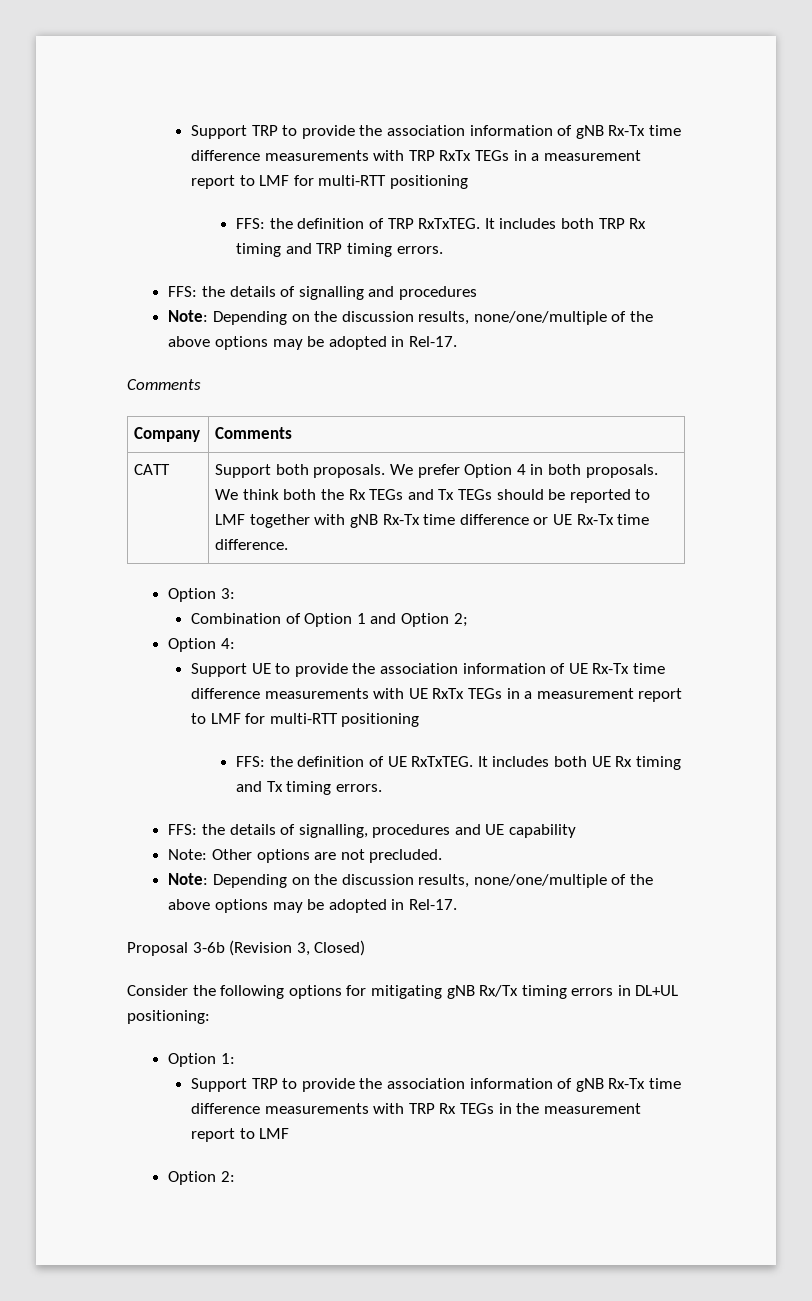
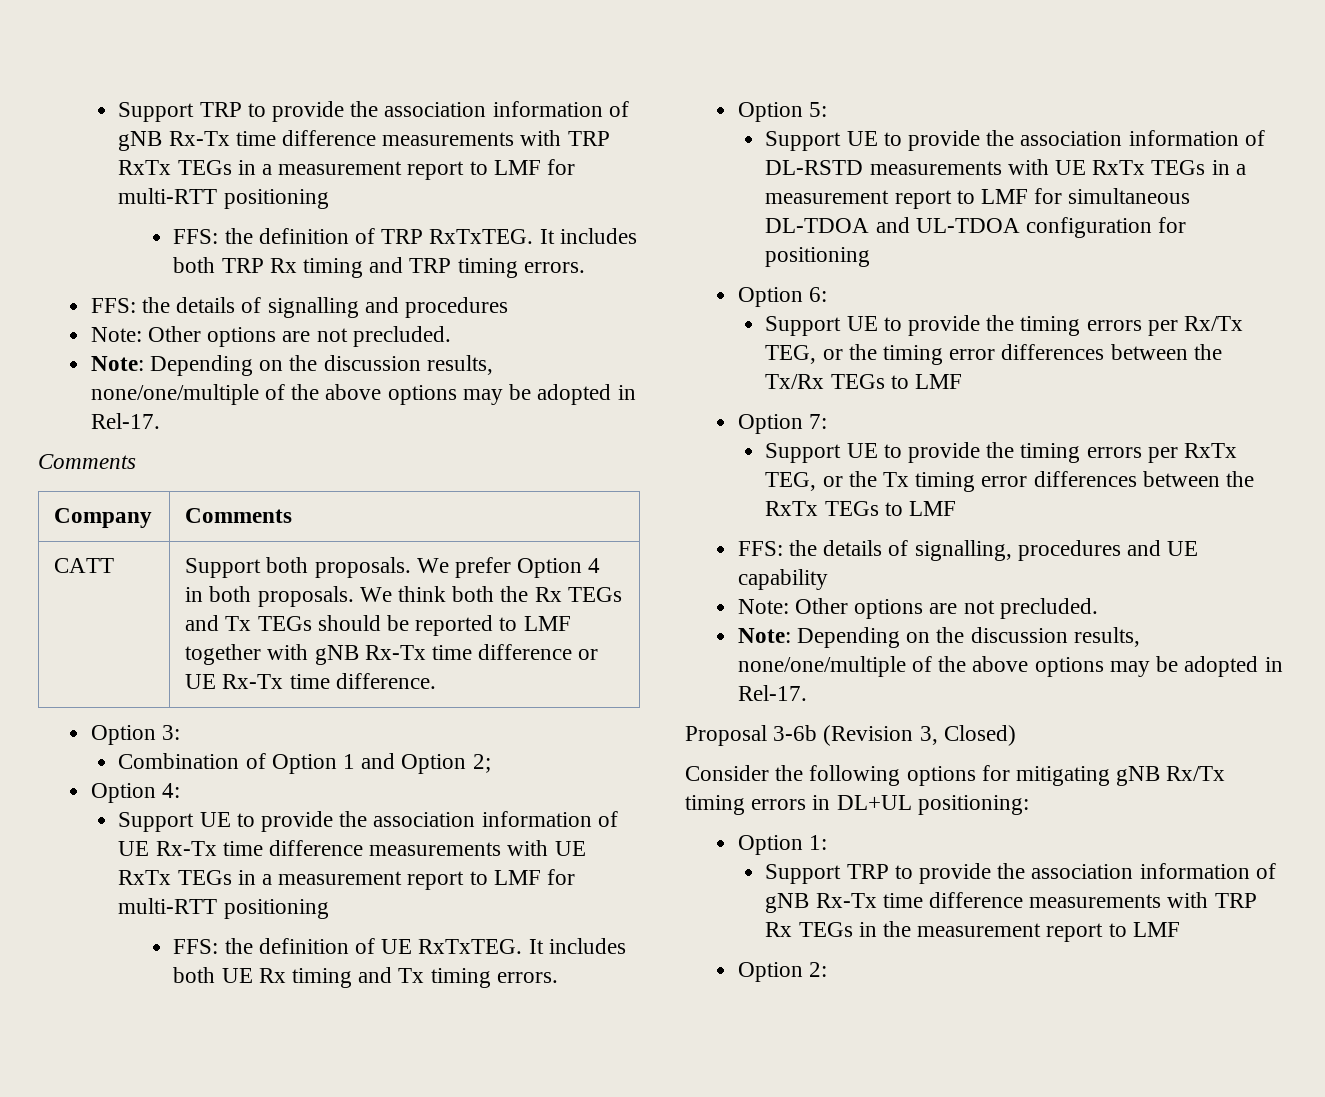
  FFS: the details of signalling and procedures
+ Note: Other options are not precluded.
+ Option 5:
+ Support UE to provide the association information of DL-RSTD measurements with UE RxTx TEGs in a measurement report to LMF for simultaneous DL-TDOA and UL-TDOA configuration for positioning
+ Option 6:
+ Support UE to provide the timing errors per Rx/Tx TEG, or the timing error differences between the Tx/Rx TEGs to LMF
+ Option 7:
+ Support UE to provide the timing errors per RxTx TEG, or the Tx timing error differences between the RxTx TEGs to LMF

